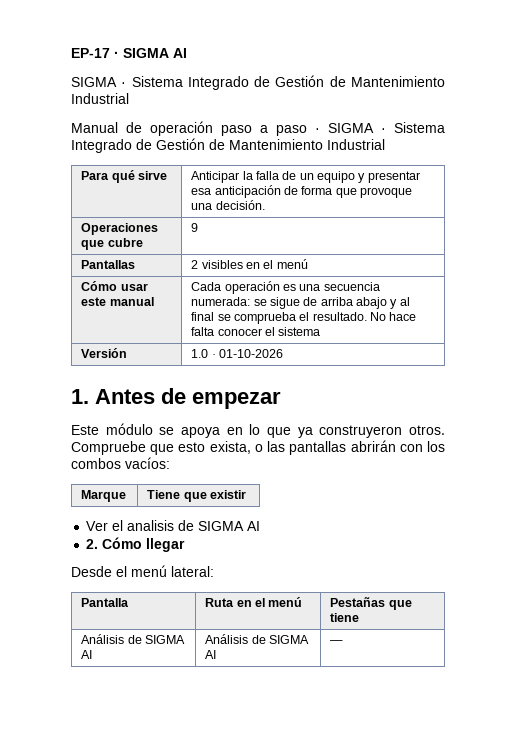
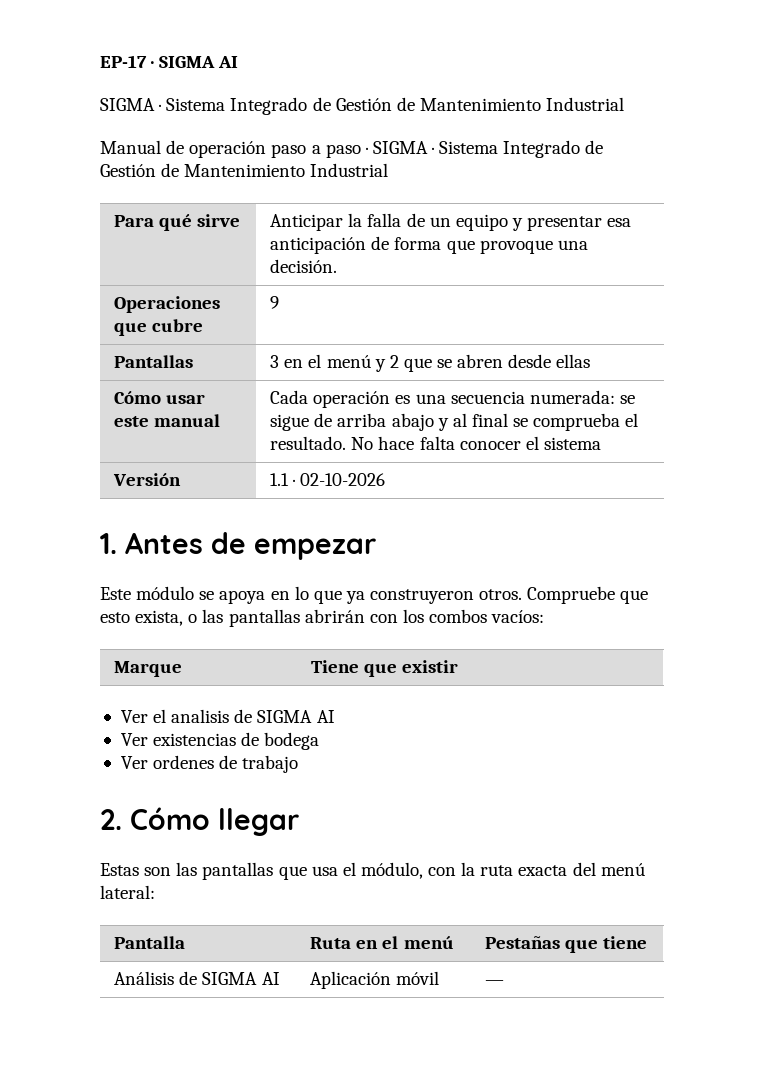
- Pantallas | 2 visibles en el menú
+ Pantallas | 3 en el menú y 2 que se abren desde ellas
- Versión | 1.0 · 01-10-2026
+ Versión | 1.1 · 02-10-2026
+ Ver existencias de bodega
+ Ver ordenes de trabajo
  2. Cómo llegar
- Desde el menú lateral:
+ Estas son las pantallas que usa el módulo, con la ruta exacta del menú lateral:
- Análisis de SIGMA AI | Análisis de SIGMA AI | —
+ Análisis de SIGMA AI | Aplicación móvil | —

